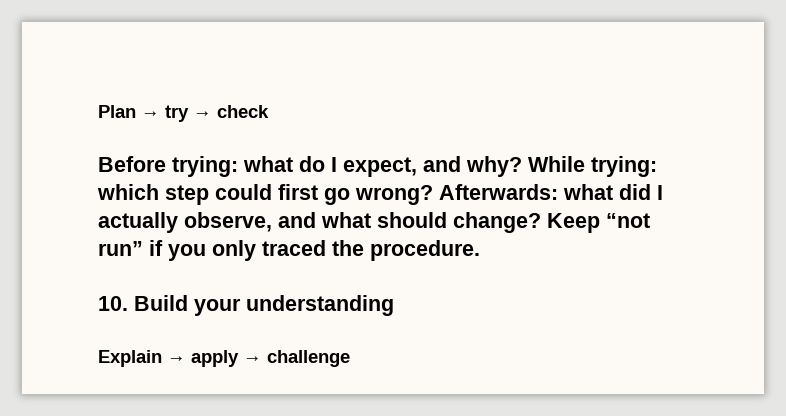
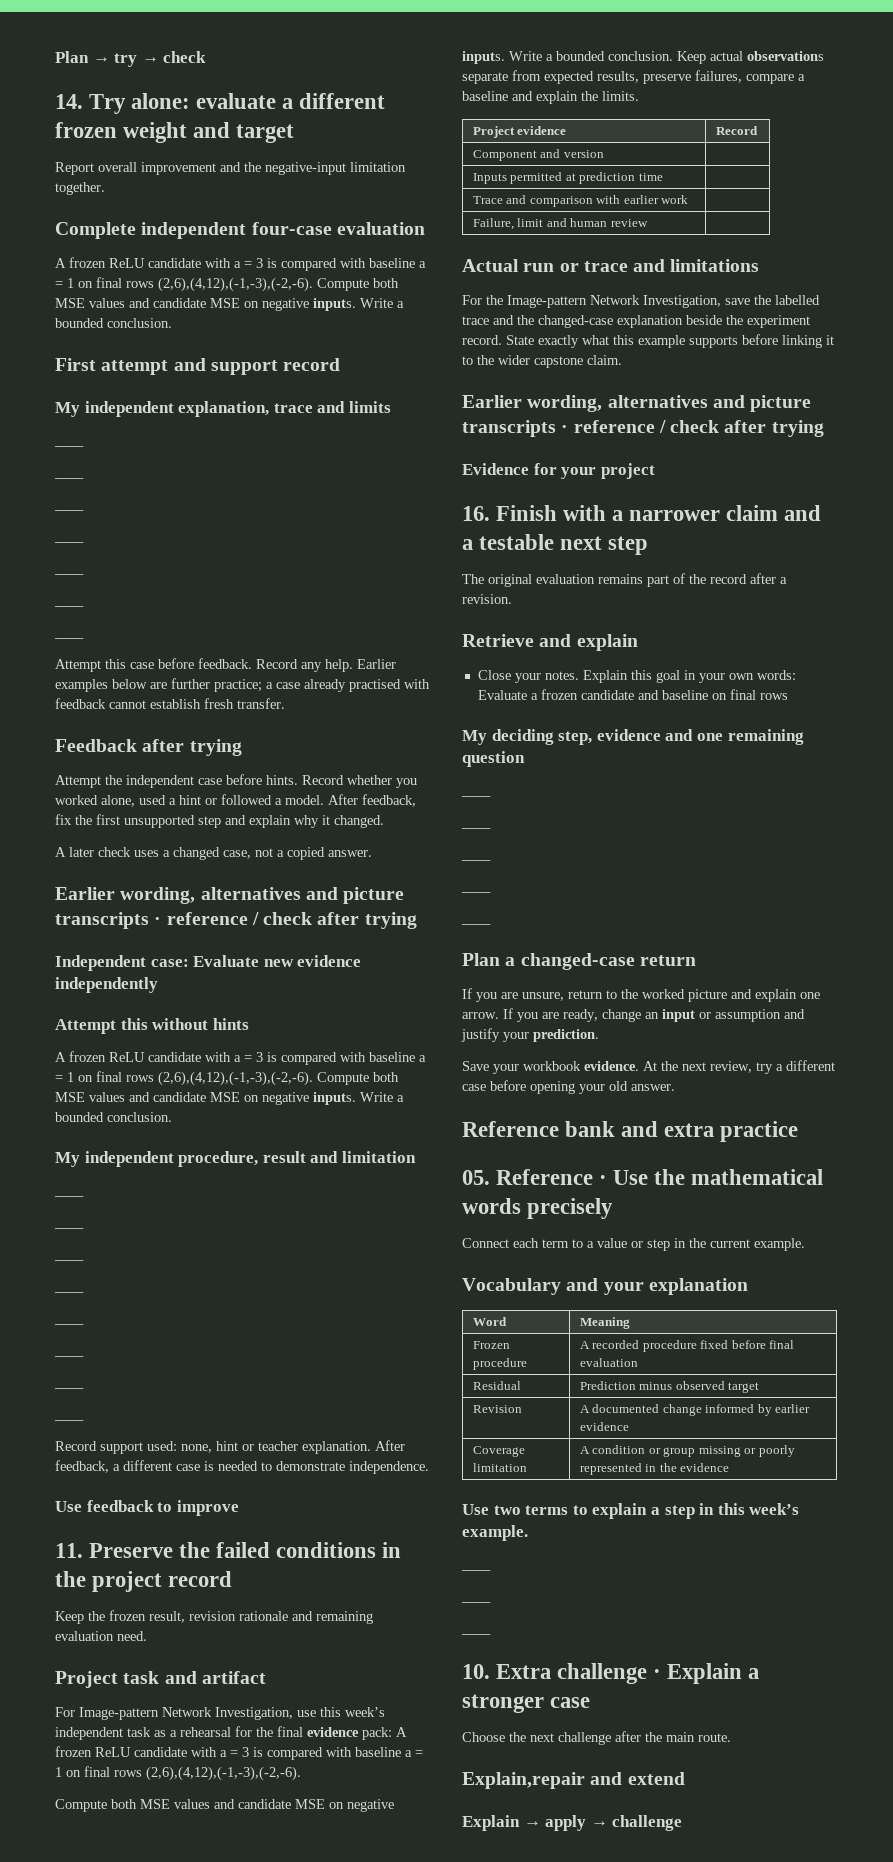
- Before trying: what do I expect, and why? While trying: which step could first go wrong? Afterwards: what did I actually observe, and what should change? Keep “not run” if you only traced the procedure.
- 10. Build your understanding
+ 14. Try alone: evaluate a different frozen weight and target
+ Report overall improvement and the negative-input limitation together.
+ Complete independent four-case evaluation
+ A frozen ReLU candidate with a = 3 is compared with baseline a = 1 on final rows (2,6),(4,12),(-1,-3),(-2,-6). Compute both MSE values and candidate MSE on negative inputs. Write a bounded conclusion.
+ First attempt and support record
+ My independent explanation, trace and limits
+ ____
+ ____
+ ____
+ ____
+ ____
+ ____
+ ____
+ Attempt this case before feedback. Record any help. Earlier examples below are further practice; a case already practised with feedback cannot establish fresh transfer.
+ Feedback after trying
+ Attempt the independent case before hints. Record whether you worked alone, used a hint or followed a model. After feedback, fix the first unsupported step and explain why it changed.
+ A later check uses a changed case, not a copied answer.
+ Earlier wording, alternatives and picture transcripts · reference / check after trying
+ Independent case: Evaluate new evidence independently
+ Attempt this without hints
+ A frozen ReLU candidate with a = 3 is compared with baseline a = 1 on final rows (2,6),(4,12),(-1,-3),(-2,-6). Compute both MSE values and candidate MSE on negative inputs. Write a bounded conclusion.
+ My independent procedure, result and limitation
+ ____
+ ____
+ ____
+ ____
+ ____
+ ____
+ ____
+ ____
+ Record support used: none, hint or teacher explanation. After feedback, a different case is needed to demonstrate independence.
+ Use feedback to improve
+ 11. Preserve the failed conditions in the project record
+ Keep the frozen result, revision rationale and remaining evaluation need.
+ Project task and artifact
+ For Image-pattern Network Investigation, use this week’s independent task as a rehearsal for the final evidence pack: A frozen ReLU candidate with a = 3 is compared with baseline a = 1 on final rows (2,6),(4,12),(-1,-3),(-2,-6).
+ Compute both MSE values and candidate MSE on negative inputs. Write a bounded conclusion. Keep actual observations separate from expected results, preserve failures, compare a baseline and explain the limits.
+ Project evidence | Record
+ Component and version |
+ Inputs permitted at prediction time |
+ Trace and comparison with earlier work |
+ Failure, limit and human review |
+ Actual run or trace and limitations
+ For the Image-pattern Network Investigation, save the labelled trace and the changed-case explanation beside the experiment record. State exactly what this example supports before linking it to the wider capstone claim.
+ Earlier wording, alternatives and picture transcripts · reference / check after trying
+ Evidence for your project
+ 16. Finish with a narrower claim and a testable next step
+ The original evaluation remains part of the record after a revision.
+ Retrieve and explain
+ Close your notes. Explain this goal in your own words: Evaluate a frozen candidate and baseline on final rows
+ My deciding step, evidence and one remaining question
+ ____
+ ____
+ ____
+ ____
+ ____
+ Plan a changed-case return
+ If you are unsure, return to the worked picture and explain one arrow. If you are ready, change an input or assumption and justify your prediction.
+ Save your workbook evidence. At the next review, try a different case before opening your old answer.
+ Reference bank and extra practice
+ 05. Reference · Use the mathematical words precisely
+ Connect each term to a value or step in the current example.
+ Vocabulary and your explanation
+ Word | Meaning
+ Frozen procedure | A recorded procedure fixed before final evaluation
+ Residual | Prediction minus observed target
+ Revision | A documented change informed by earlier evidence
+ Coverage limitation | A condition or group missing or poorly represented in the evidence
+ Use two terms to explain a step in this week’s example.
+ ____
+ ____
+ ____
+ 10. Extra challenge · Explain a stronger case
+ Choose the next challenge after the main route.
+ Explain,repair and extend

